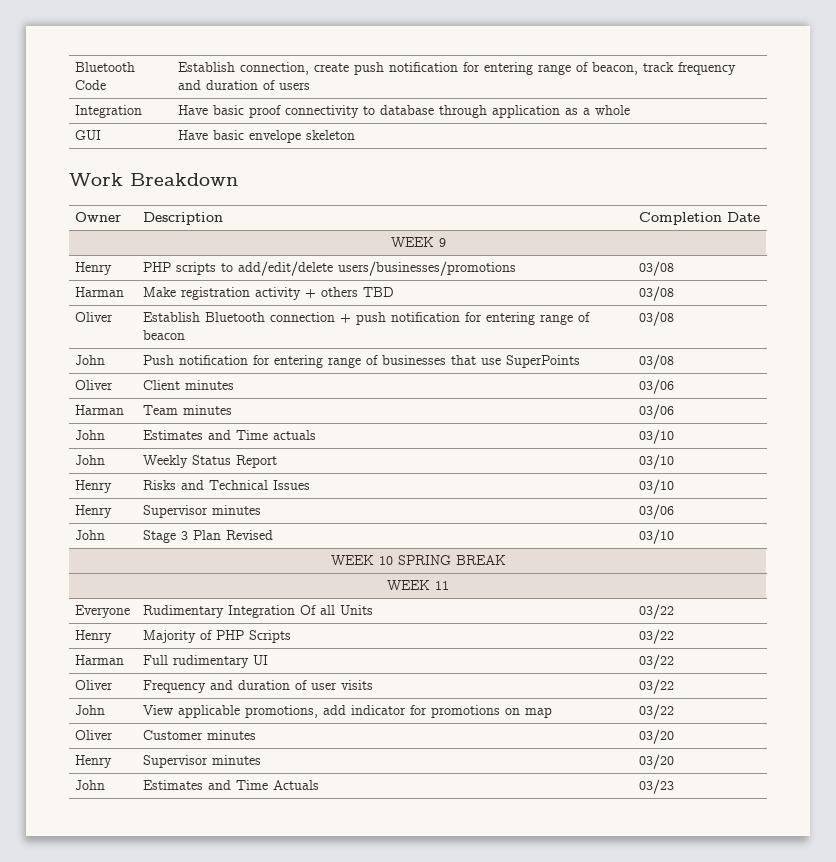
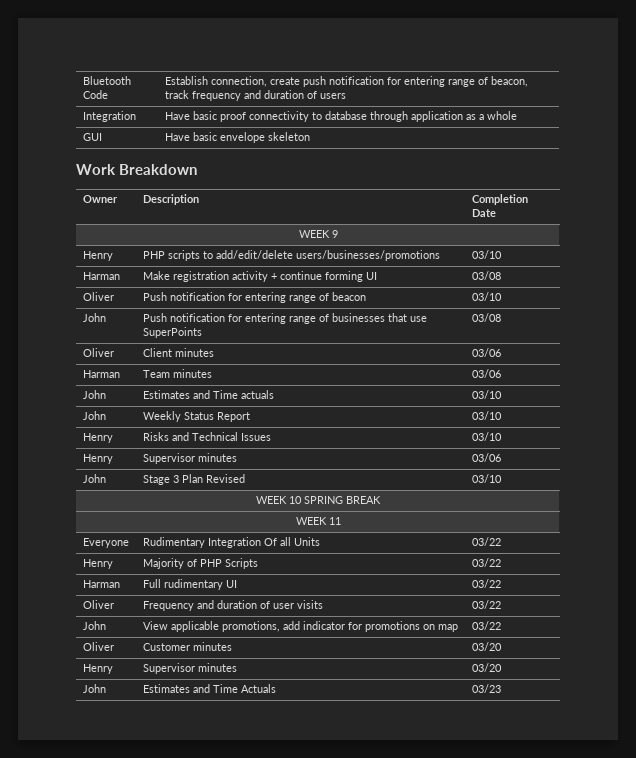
- Henry | PHP scripts to add/edit/delete users/businesses/promotions | 03/08
+ Henry | PHP scripts to add/edit/delete users/businesses/promotions | 03/10
- Harman | Make registration activity + others TBD | 03/08
- Oliver | Establish Bluetooth connection + push notification for entering range of beacon | 03/08
+ Harman | Make registration activity + continue forming UI | 03/08
+ Oliver | Push notification for entering range of beacon | 03/10

